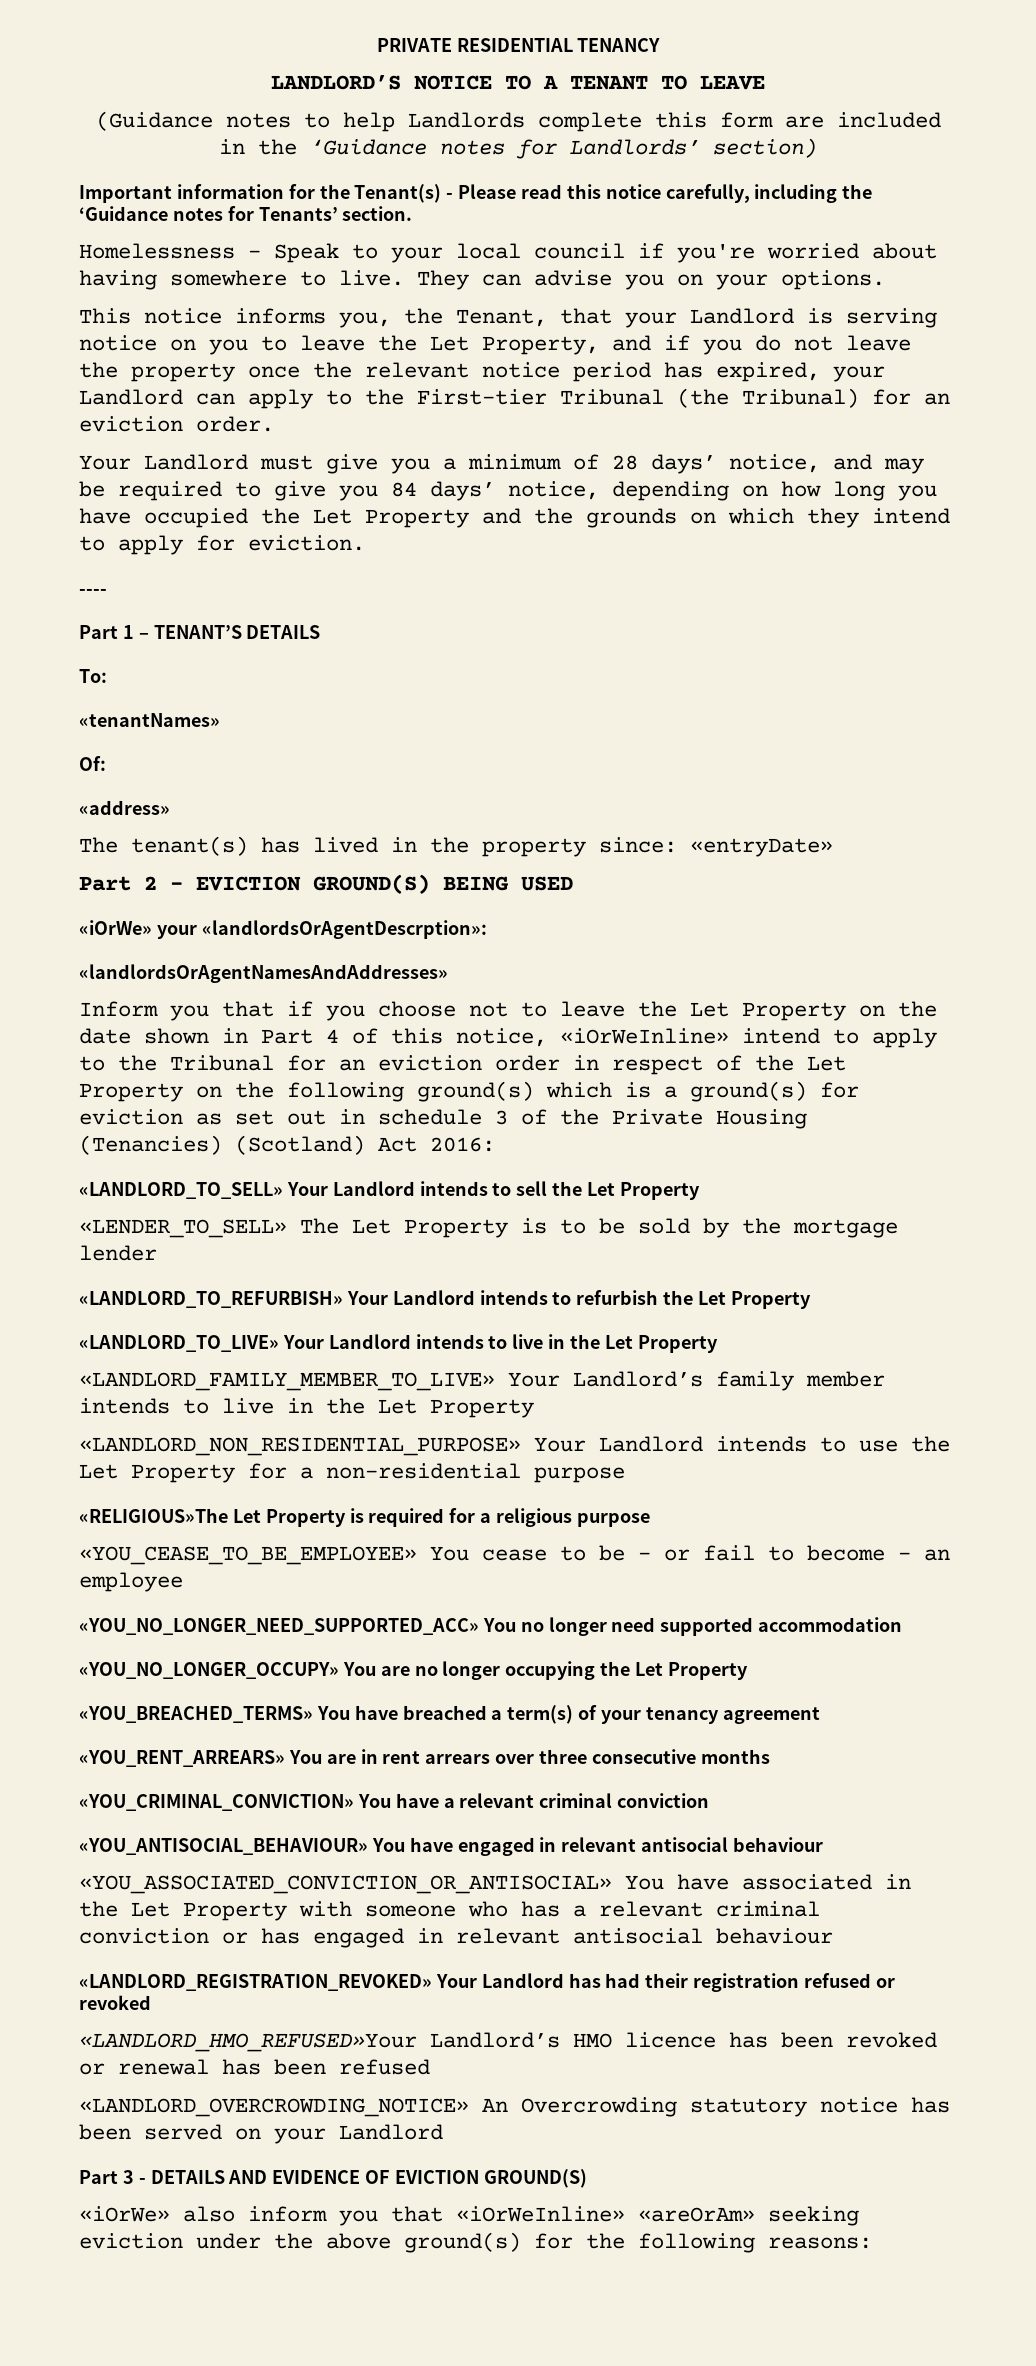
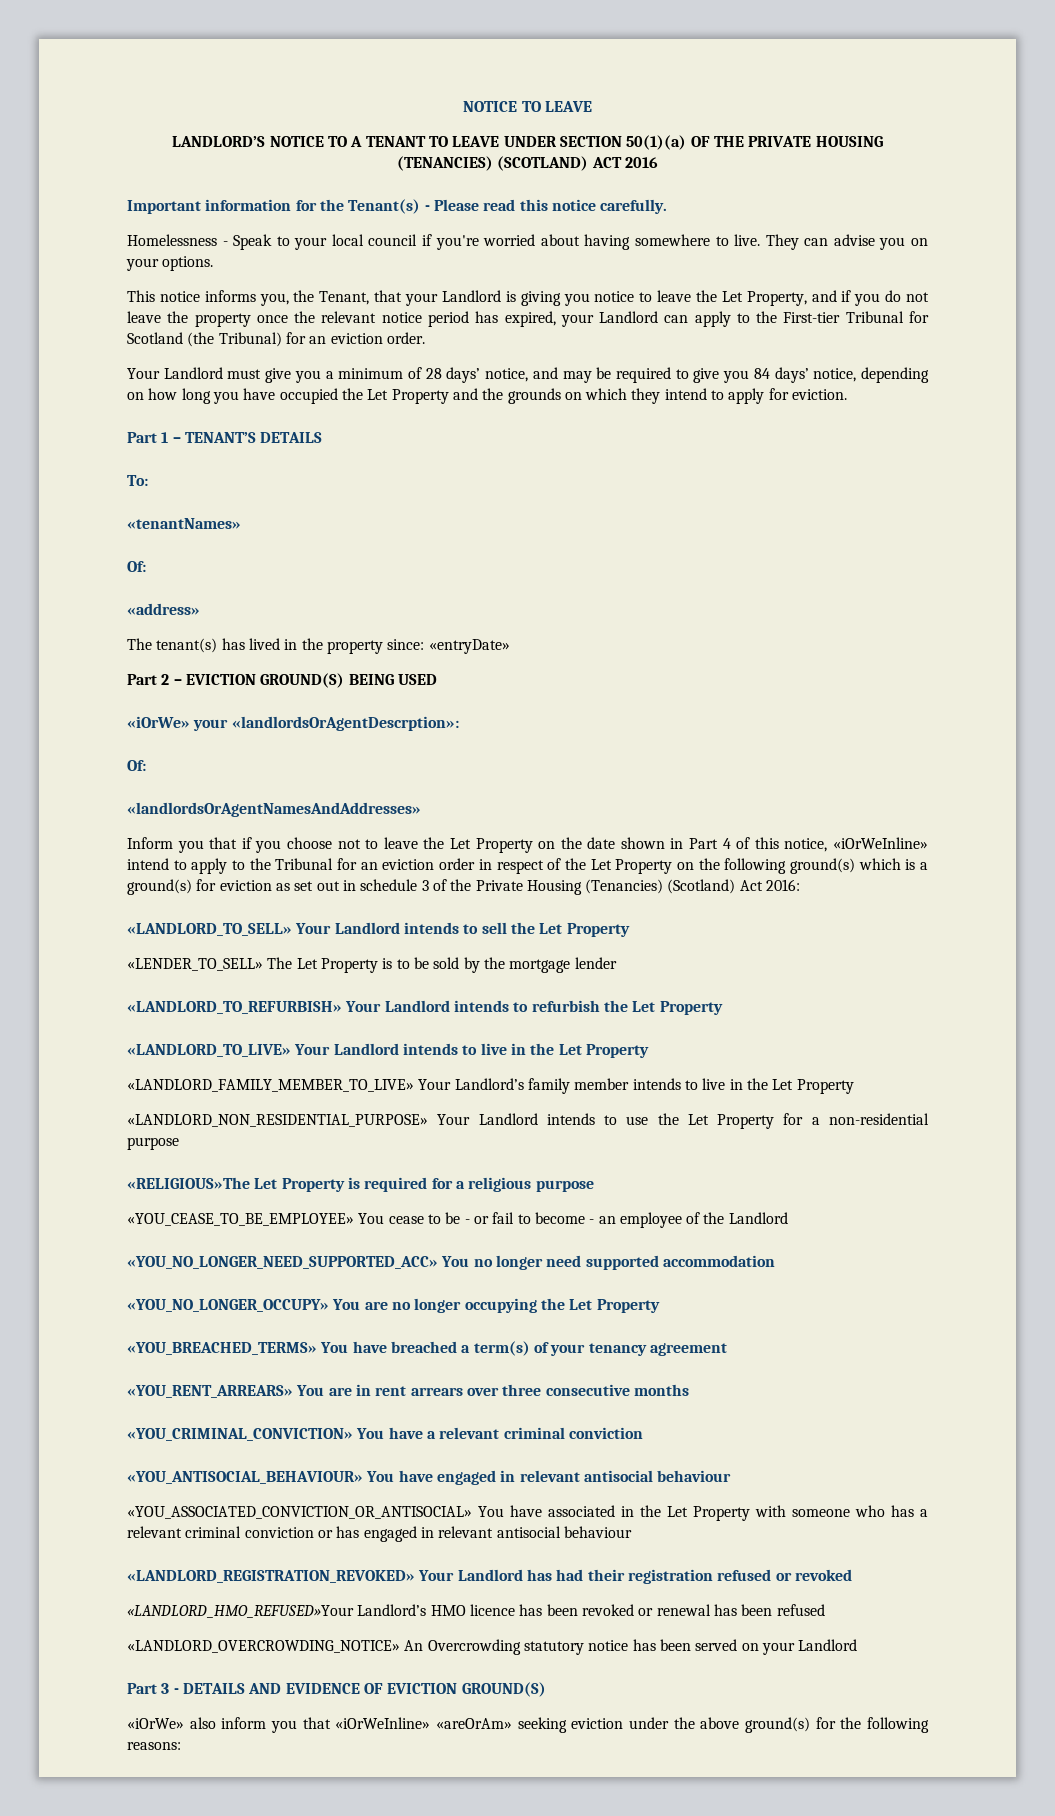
- PRIVATE RESIDENTIAL TENANCY
+ NOTICE TO LEAVE
- LANDLORD’S NOTICE TO A TENANT TO LEAVE
- (Guidance notes to help Landlords complete this form are included in the ‘Guidance notes for Landlords’ section)
+ LANDLORD’S NOTICE TO A TENANT TO LEAVE UNDER SECTION 50(1)(a) OF THE PRIVATE HOUSING (TENANCIES) (SCOTLAND) ACT 2016
- Important information for the Tenant(s) - Please read this notice carefully, including the ‘Guidance notes for Tenants’ section.
+ Important information for the Tenant(s) - Please read this notice carefully.
- This notice informs you, the Tenant, that your Landlord is serving notice on you to leave the Let Property, and if you do not leave the property once the relevant notice period has expired, your Landlord can apply to the First-tier Tribunal (the Tribunal) for an eviction order.
+ This notice informs you, the Tenant, that your Landlord is giving you notice to leave the Let Property, and if you do not leave the property once the relevant notice period has expired, your Landlord can apply to the First-tier Tribunal for Scotland (the Tribunal) for an eviction order.
- ----
  «iOrWe» your «landlordsOrAgentDescrption»:
+ Of:
- «YOU_CEASE_TO_BE_EMPLOYEE» You cease to be - or fail to become - an employee
+ «YOU_CEASE_TO_BE_EMPLOYEE» You cease to be - or fail to become - an employee of the Landlord

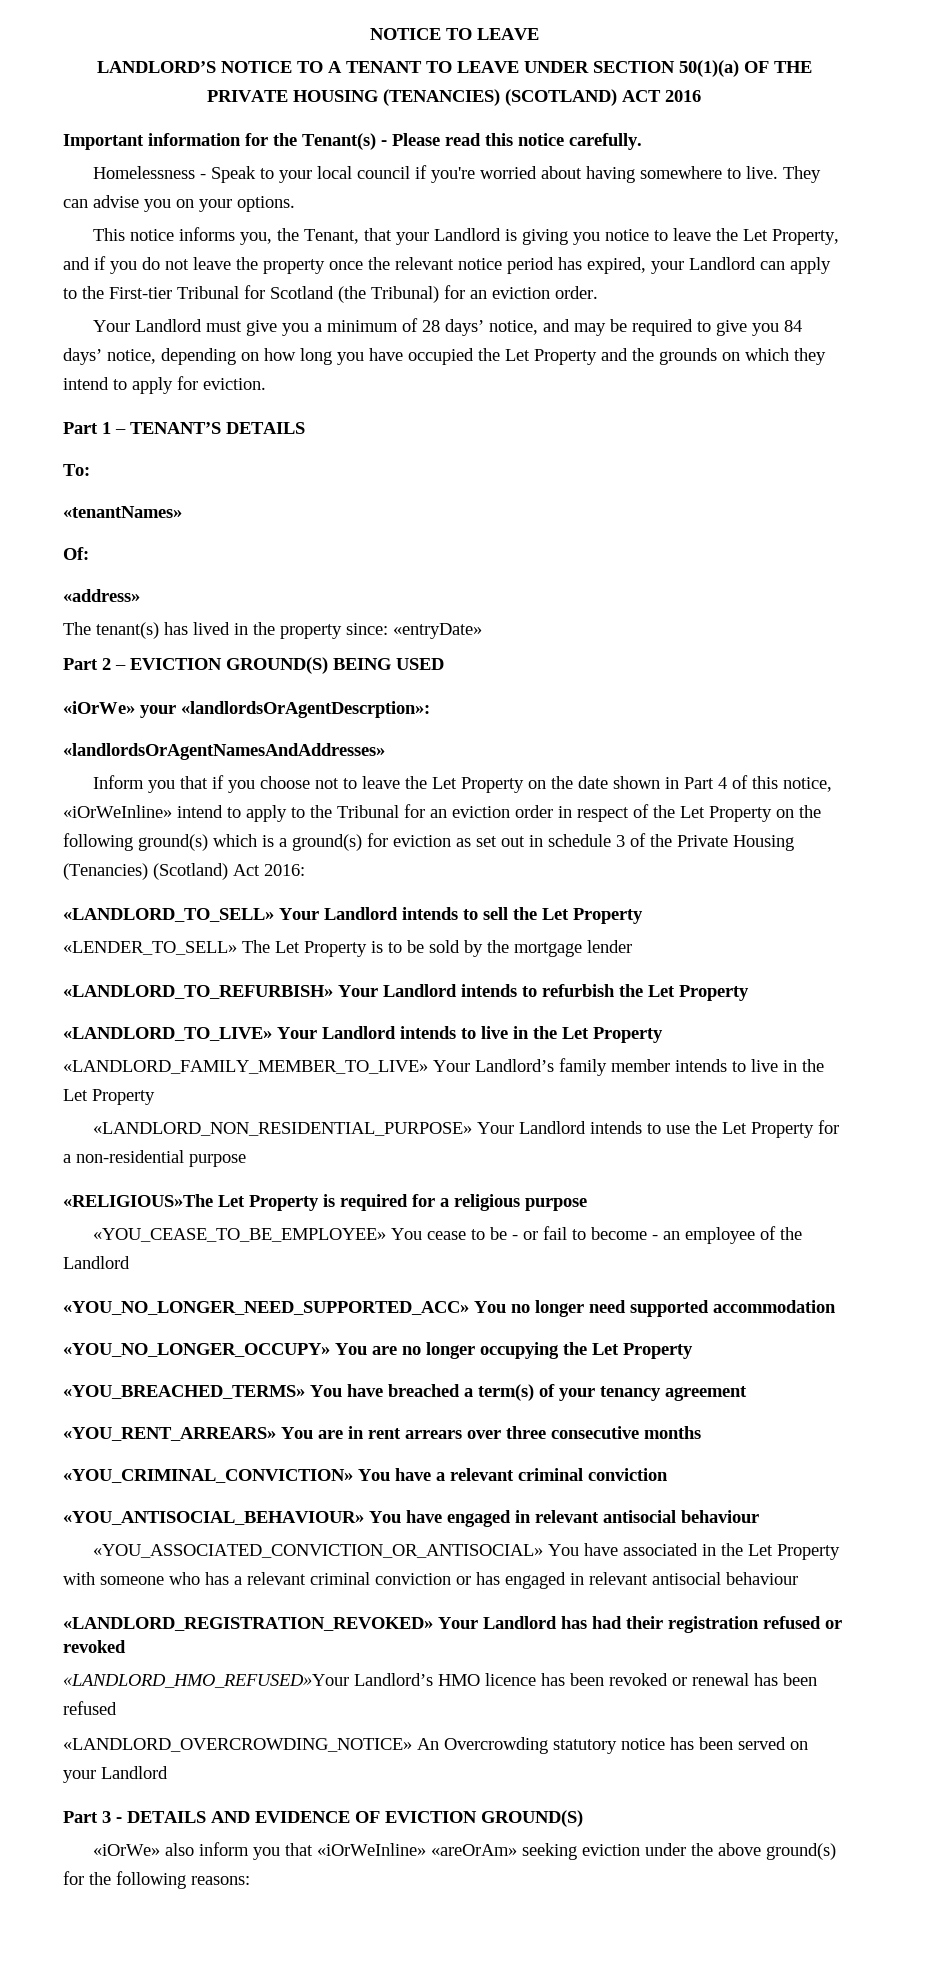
  «iOrWe» your «landlordsOrAgentDescrption»:
- Of:

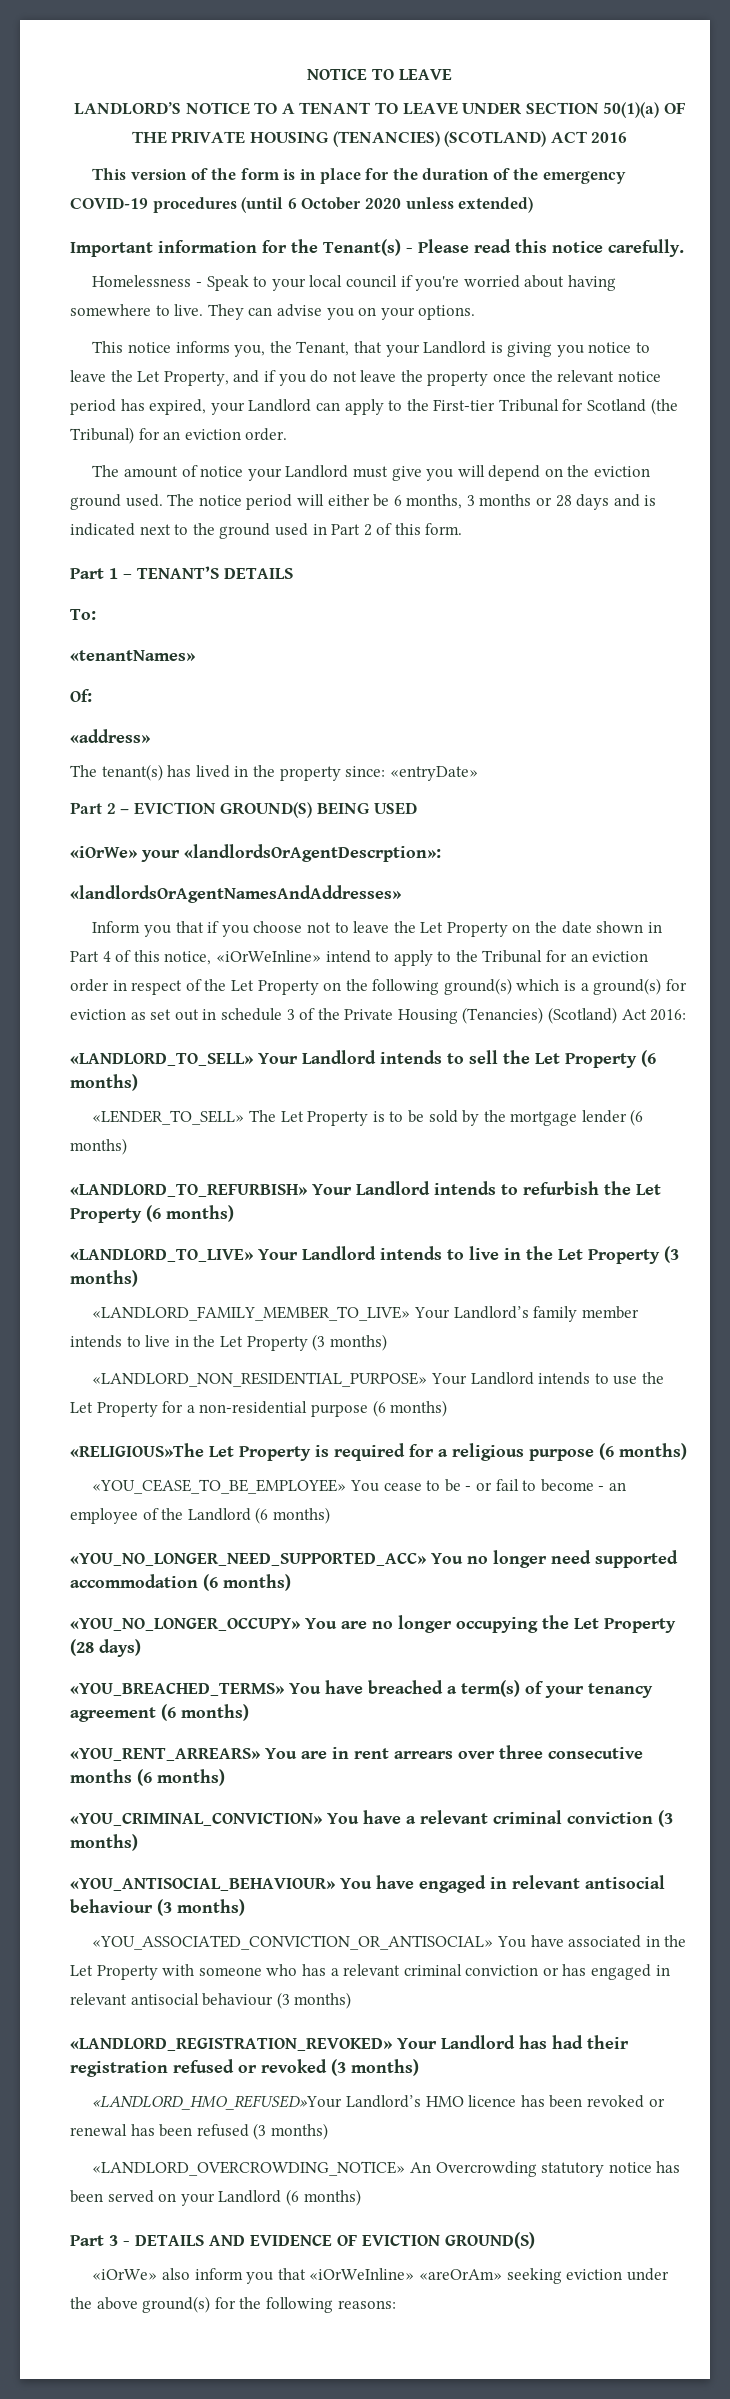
+ This version of the form is in place for the duration of the emergency COVID-19 procedures (until 6 October 2020 unless extended)
- Your Landlord must give you a minimum of 28 days’ notice, and may be required to give you 84 days’ notice, depending on how long you have occupied the Let Property and the grounds on which they intend to apply for eviction.
+ The amount of notice your Landlord must give you will depend on the eviction ground used. The notice period will either be 6 months, 3 months or 28 days and is indicated next to the ground used in Part 2 of this form.
- «LANDLORD_TO_SELL» Your Landlord intends to sell the Let Property
+ «LANDLORD_TO_SELL» Your Landlord intends to sell the Let Property (6 months)
- «LENDER_TO_SELL» The Let Property is to be sold by the mortgage lender
+ «LENDER_TO_SELL» The Let Property is to be sold by the mortgage lender (6 months)
- «LANDLORD_TO_REFURBISH» Your Landlord intends to refurbish the Let Property
+ «LANDLORD_TO_REFURBISH» Your Landlord intends to refurbish the Let Property (6 months)
- «LANDLORD_TO_LIVE» Your Landlord intends to live in the Let Property
+ «LANDLORD_TO_LIVE» Your Landlord intends to live in the Let Property (3 months)
- «LANDLORD_FAMILY_MEMBER_TO_LIVE» Your Landlord’s family member intends to live in the Let Property
+ «LANDLORD_FAMILY_MEMBER_TO_LIVE» Your Landlord’s family member intends to live in the Let Property (3 months)
- «LANDLORD_NON_RESIDENTIAL_PURPOSE» Your Landlord intends to use the Let Property for a non-residential purpose
+ «LANDLORD_NON_RESIDENTIAL_PURPOSE» Your Landlord intends to use the Let Property for a non-residential purpose (6 months)
- «RELIGIOUS»The Let Property is required for a religious purpose
+ «RELIGIOUS»The Let Property is required for a religious purpose (6 months)
- «YOU_CEASE_TO_BE_EMPLOYEE» You cease to be - or fail to become - an employee of the Landlord
+ «YOU_CEASE_TO_BE_EMPLOYEE» You cease to be - or fail to become - an employee of the Landlord (6 months)
- «YOU_NO_LONGER_NEED_SUPPORTED_ACC» You no longer need supported accommodation
+ «YOU_NO_LONGER_NEED_SUPPORTED_ACC» You no longer need supported accommodation (6 months)
- «YOU_NO_LONGER_OCCUPY» You are no longer occupying the Let Property
+ «YOU_NO_LONGER_OCCUPY» You are no longer occupying the Let Property (28 days)
- «YOU_BREACHED_TERMS» You have breached a term(s) of your tenancy agreement
+ «YOU_BREACHED_TERMS» You have breached a term(s) of your tenancy agreement (6 months)
- «YOU_RENT_ARREARS» You are in rent arrears over three consecutive months
+ «YOU_RENT_ARREARS» You are in rent arrears over three consecutive months (6 months)
- «YOU_CRIMINAL_CONVICTION» You have a relevant criminal conviction
+ «YOU_CRIMINAL_CONVICTION» You have a relevant criminal conviction (3 months)
- «YOU_ANTISOCIAL_BEHAVIOUR» You have engaged in relevant antisocial behaviour
+ «YOU_ANTISOCIAL_BEHAVIOUR» You have engaged in relevant antisocial behaviour (3 months)
- «YOU_ASSOCIATED_CONVICTION_OR_ANTISOCIAL» You have associated in the Let Property with someone who has a relevant criminal conviction or has engaged in relevant antisocial behaviour
+ «YOU_ASSOCIATED_CONVICTION_OR_ANTISOCIAL» You have associated in the Let Property with someone who has a relevant criminal conviction or has engaged in relevant antisocial behaviour (3 months)
- «LANDLORD_REGISTRATION_REVOKED» Your Landlord has had their registration refused or revoked
+ «LANDLORD_REGISTRATION_REVOKED» Your Landlord has had their registration refused or revoked (3 months)
- «LANDLORD_HMO_REFUSED»Your Landlord’s HMO licence has been revoked or renewal has been refused
+ «LANDLORD_HMO_REFUSED»Your Landlord’s HMO licence has been revoked or renewal has been refused (3 months)
- «LANDLORD_OVERCROWDING_NOTICE» An Overcrowding statutory notice has been served on your Landlord
+ «LANDLORD_OVERCROWDING_NOTICE» An Overcrowding statutory notice has been served on your Landlord (6 months)

